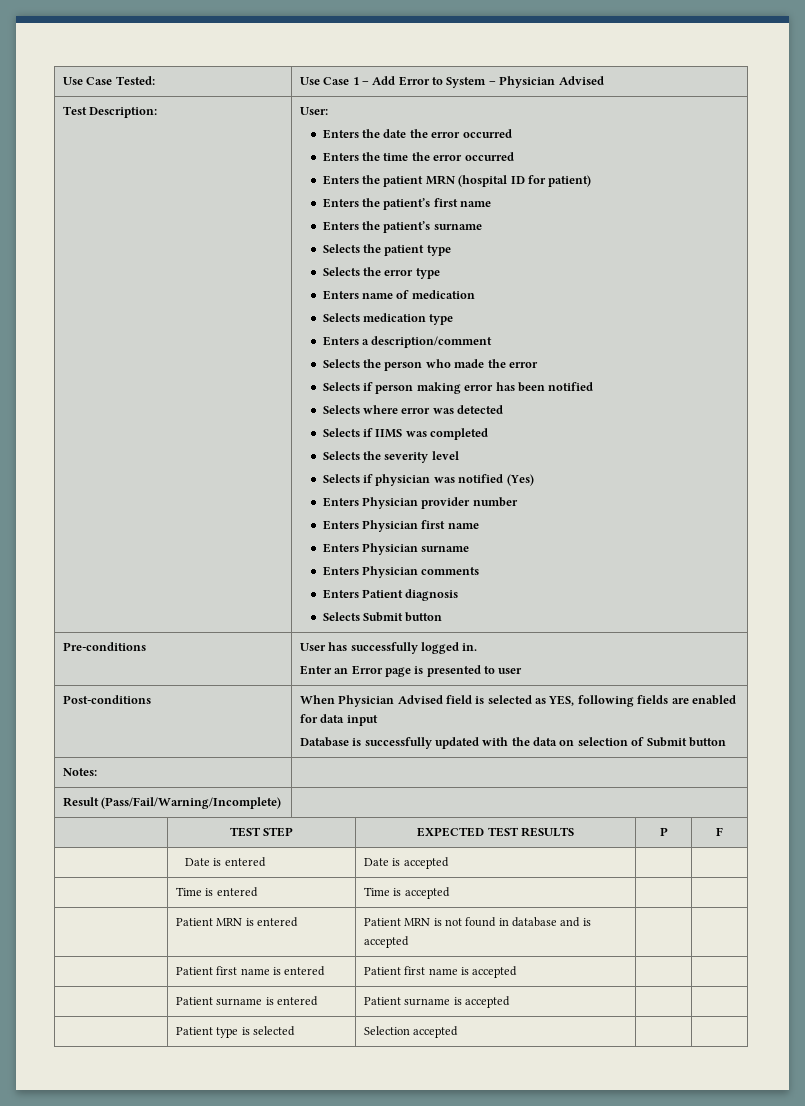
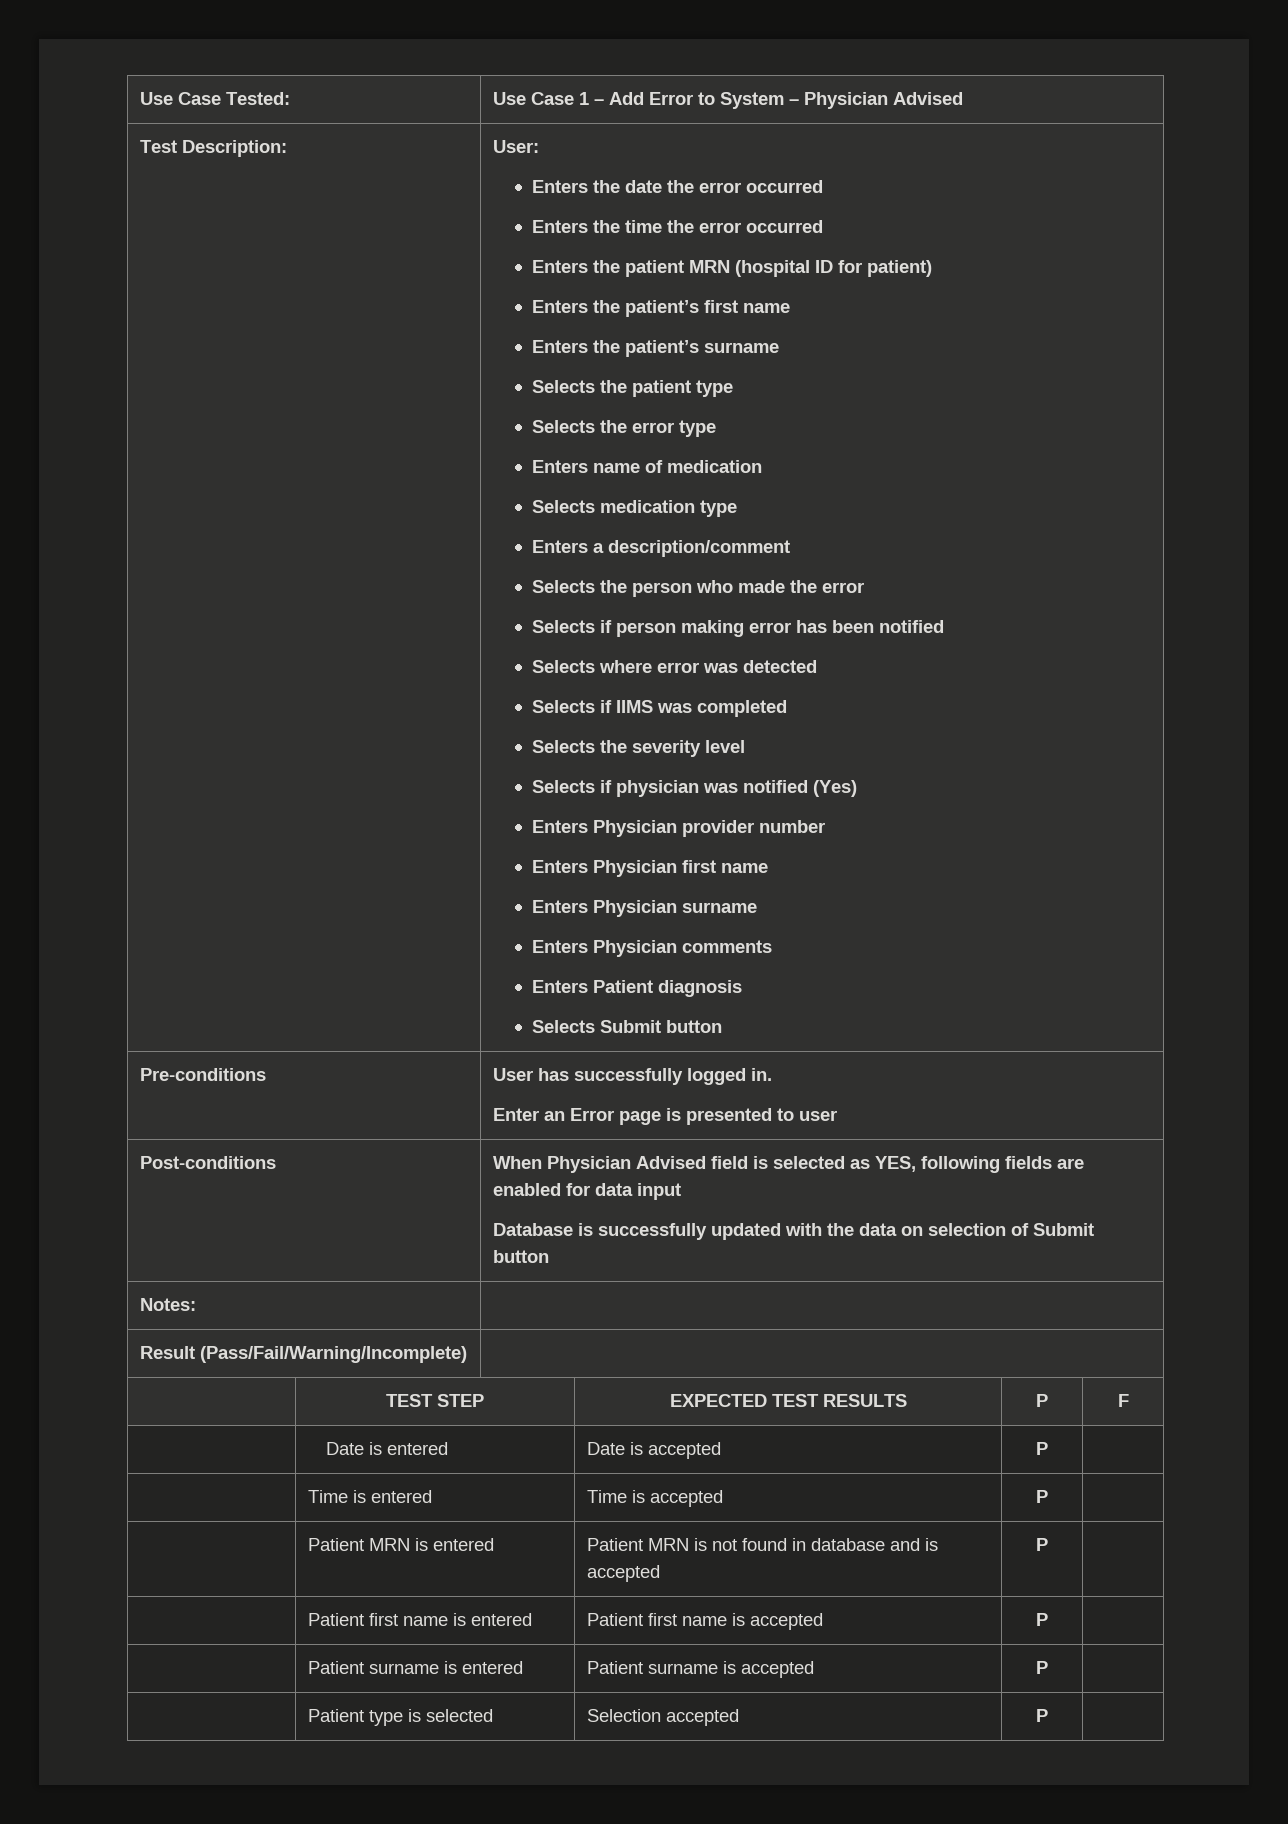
- | Date is entered | Date is accepted | |
+ | Date is entered | Date is accepted | P |
- | Time is entered | Time is accepted | |
+ | Time is entered | Time is accepted | P |
- | Patient MRN is entered | Patient MRN is not found in database and is accepted | |
+ | Patient MRN is entered | Patient MRN is not found in database and is accepted | P |
- | Patient first name is entered | Patient first name is accepted | |
+ | Patient first name is entered | Patient first name is accepted | P |
- | Patient surname is entered | Patient surname is accepted | |
+ | Patient surname is entered | Patient surname is accepted | P |
- | Patient type is selected | Selection accepted | |
+ | Patient type is selected | Selection accepted | P |

